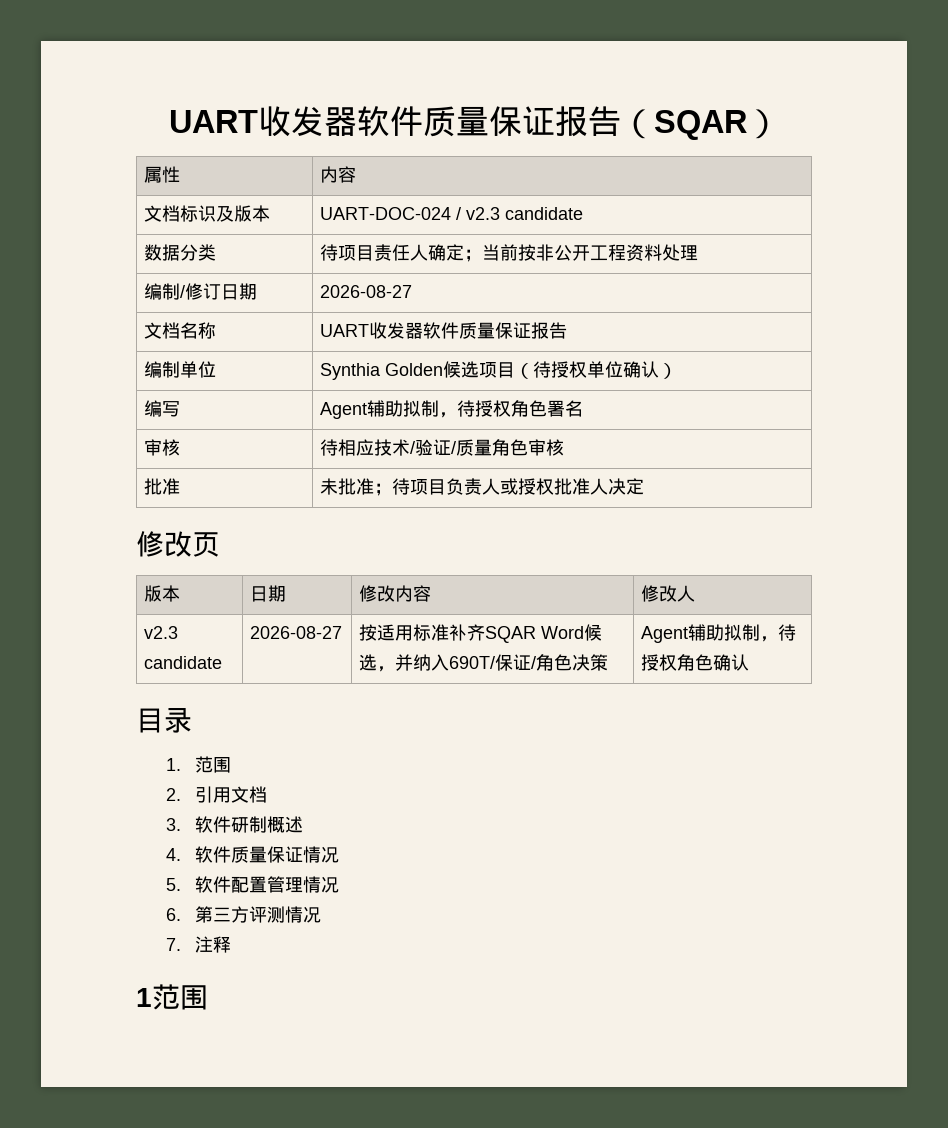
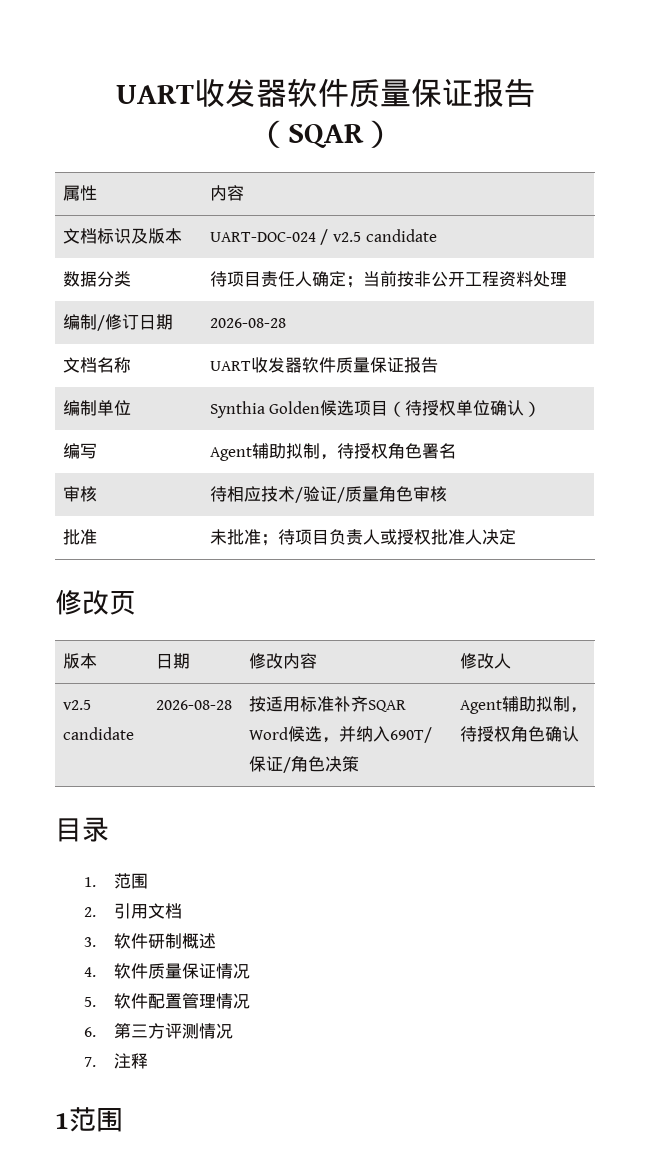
- 文档标识及版本 | UART-DOC-024 / v2.3 candidate
+ 文档标识及版本 | UART-DOC-024 / v2.5 candidate
- 编制/修订日期 | 2026-08-27
+ 编制/修订日期 | 2026-08-28
- v2.3 candidate | 2026-08-27 | 按适用标准补齐SQAR Word候选，并纳入690T/保证/角色决策 | Agent辅助拟制，待授权角色确认
+ v2.5 candidate | 2026-08-28 | 按适用标准补齐SQAR Word候选，并纳入690T/保证/角色决策 | Agent辅助拟制，待授权角色确认

